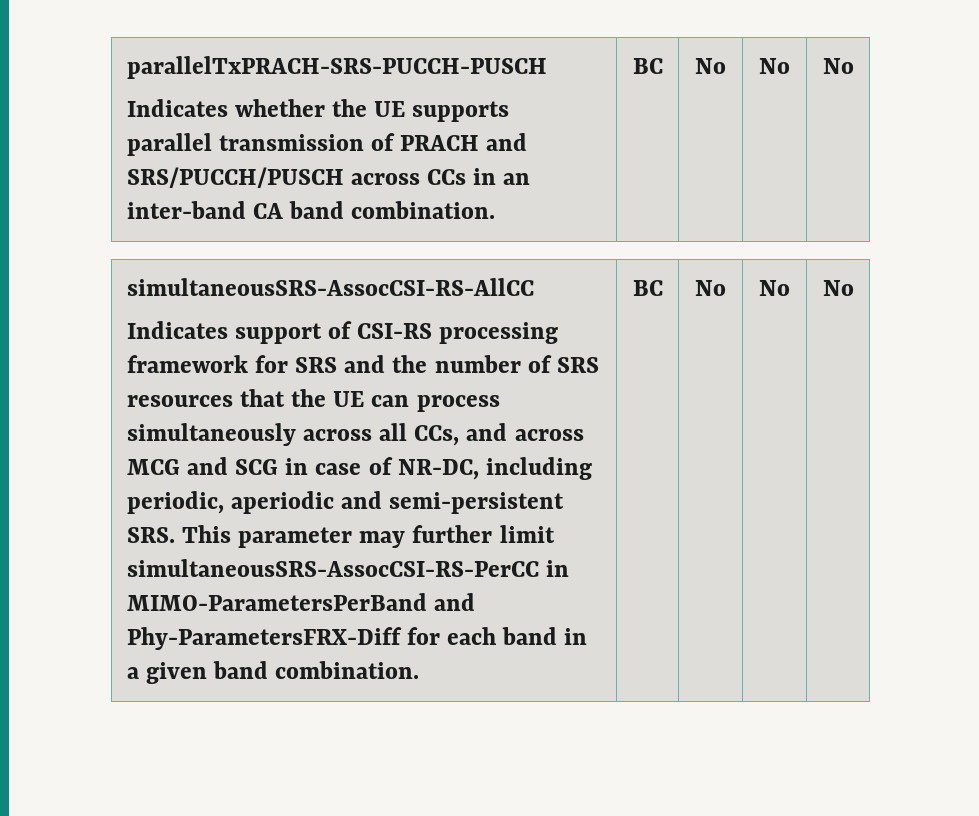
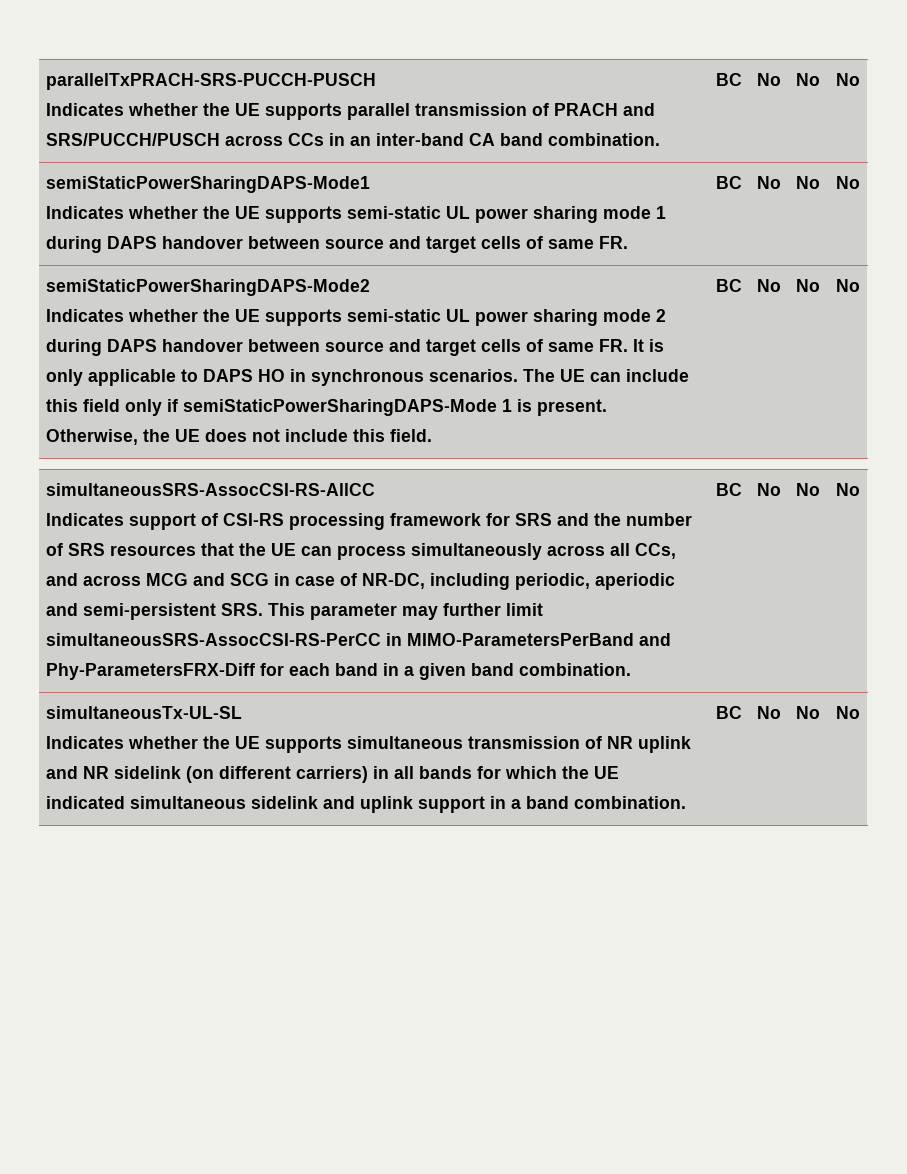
+ semiStaticPowerSharingDAPS-Mode1
+ Indicates whether the UE supports semi-static UL power sharing mode 1 during DAPS handover between source and target cells of same FR. | BC | No | No | No
+ semiStaticPowerSharingDAPS-Mode2
+ Indicates whether the UE supports semi-static UL power sharing mode 2 during DAPS handover between source and target cells of same FR. It is only applicable to DAPS HO in synchronous scenarios. The UE can include this field only if semiStaticPowerSharingDAPS-Mode 1 is present. Otherwise, the UE does not include this field. | BC | No | No | No
+ simultaneousTx-UL-SL
+ Indicates whether the UE supports simultaneous transmission of NR uplink and NR sidelink (on different carriers) in all bands for which the UE indicated simultaneous sidelink and uplink support in a band combination. | BC | No | No | No

